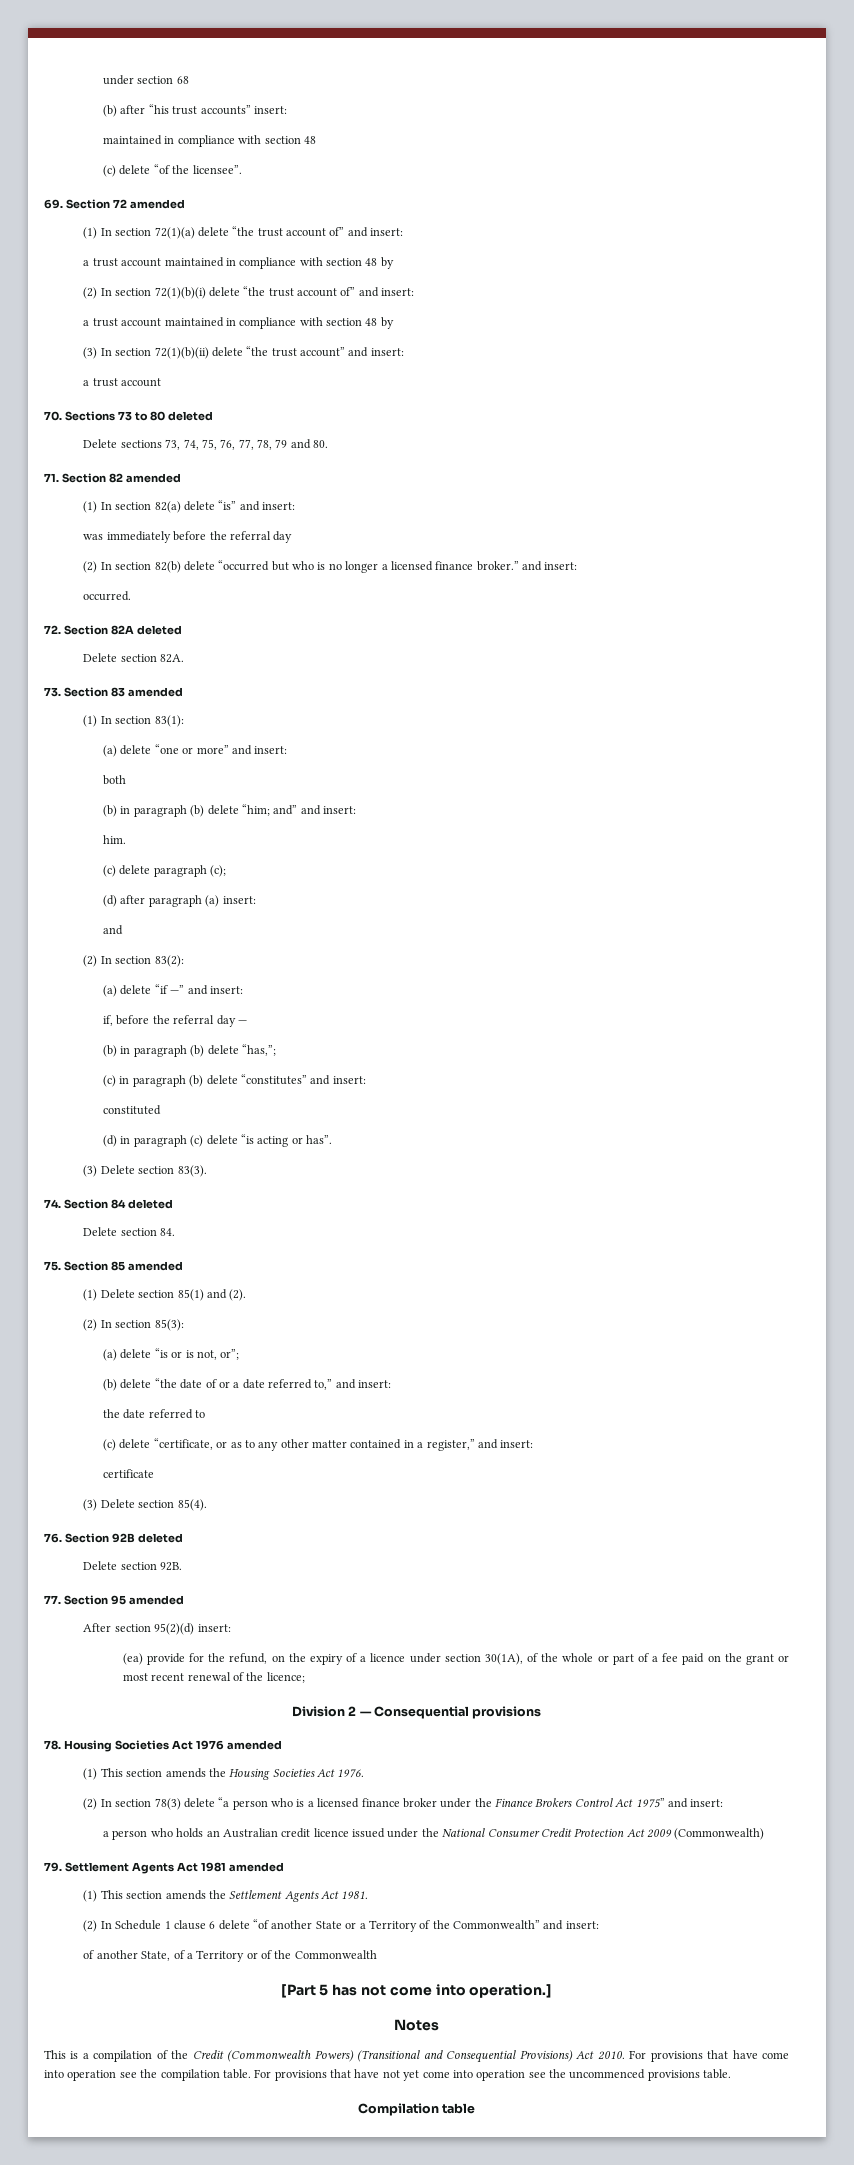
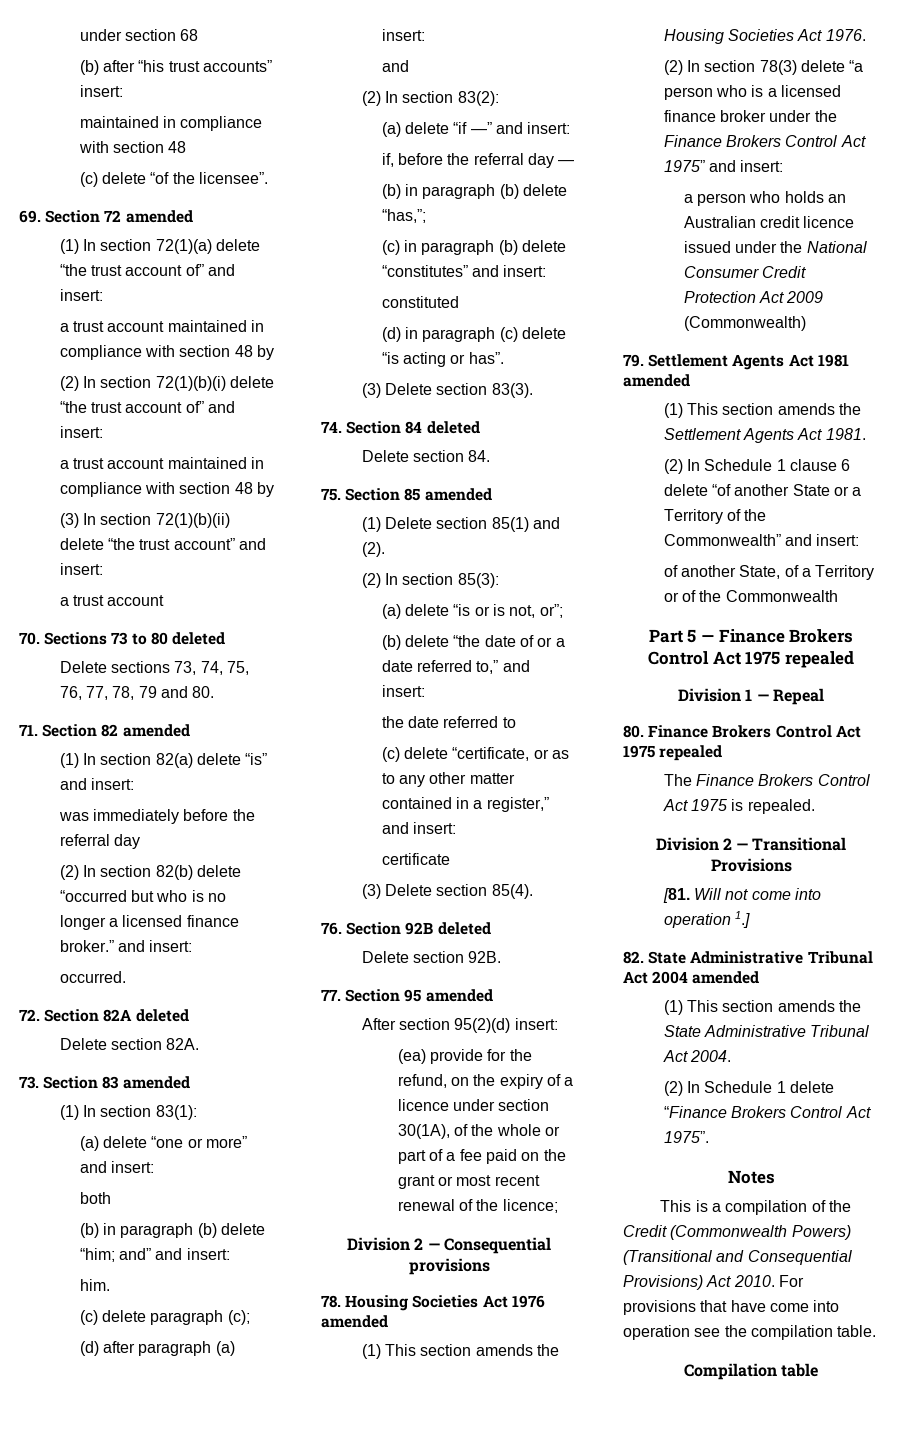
- [Part 5 has not come into operation.]
+ Part 5 — Finance Brokers Control Act 1975 repealed
+ Division 1 — Repeal
+ 80. Finance Brokers Control Act 1975 repealed
+ The Finance Brokers Control Act 1975 is repealed.
+ Division 2 — Transitional Provisions
+ [81. Will not come into operation 1.]
+ 82. State Administrative Tribunal Act 2004 amended
+ (1) This section amends the State Administrative Tribunal Act 2004.
+ (2) In Schedule 1 delete “Finance Brokers Control Act 1975”.
- For provisions that have not yet come into operation see the uncommenced provisions table.

